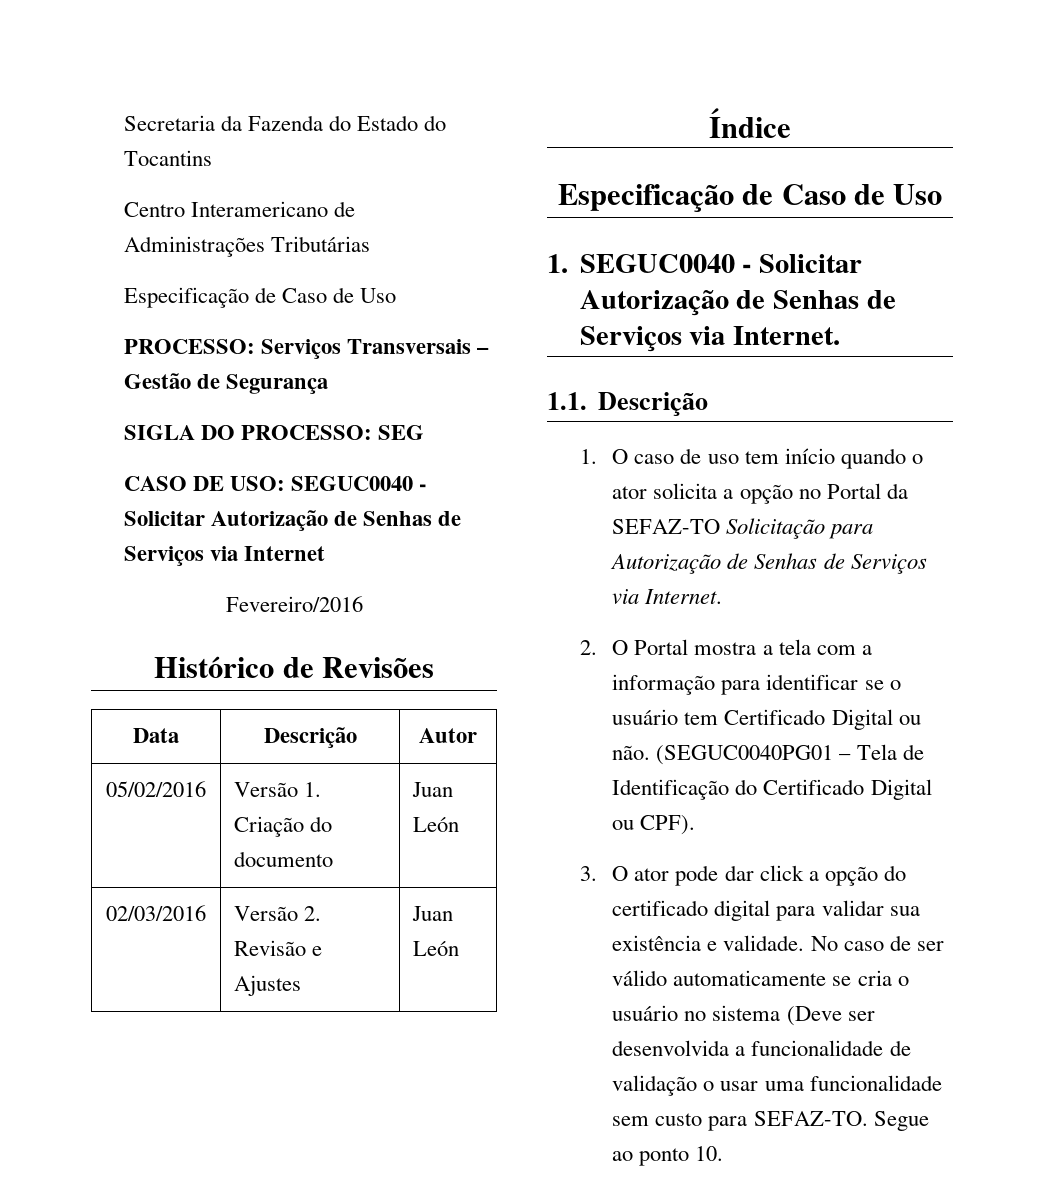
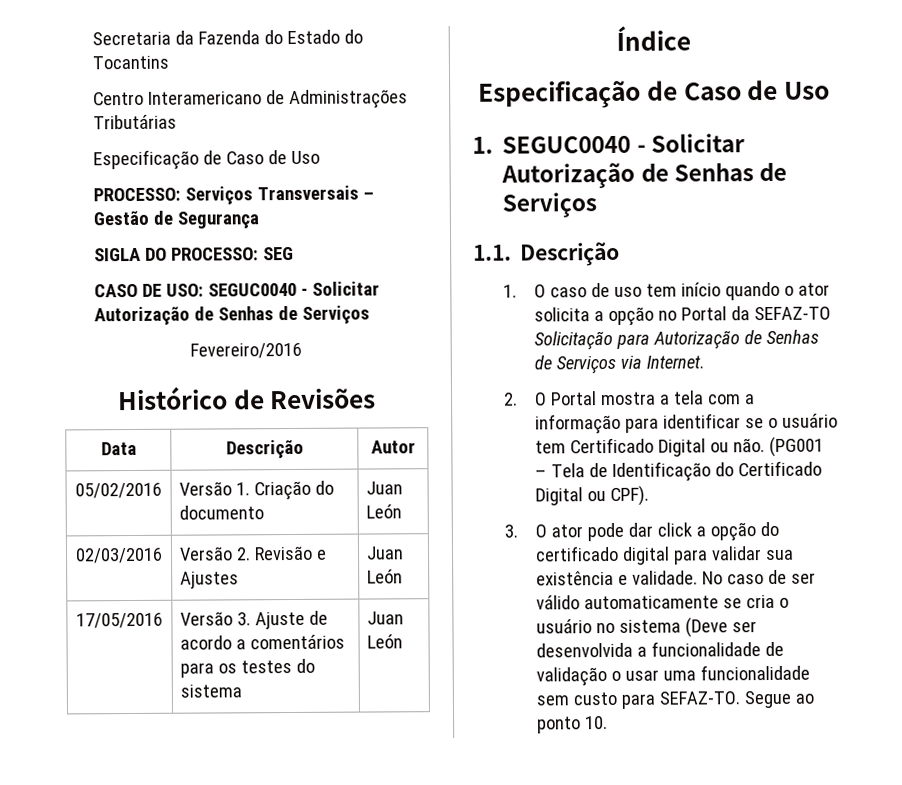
- CASO DE USO: SEGUC0040 - Solicitar Autorização de Senhas de Serviços via Internet
+ CASO DE USO: SEGUC0040 - Solicitar Autorização de Senhas de Serviços
+ 17/05/2016 | Versão 3. Ajuste de acordo a comentários para os testes do sistema | Juan León
- 1. SEGUC0040 - Solicitar Autorização de Senhas de Serviços via Internet.
+ 1. SEGUC0040 - Solicitar Autorização de Senhas de Serviços
- (SEGUC0040PG01 – Tela de Identificação do Certificado Digital ou CPF).
+ (PG001 – Tela de Identificação do Certificado Digital ou CPF).

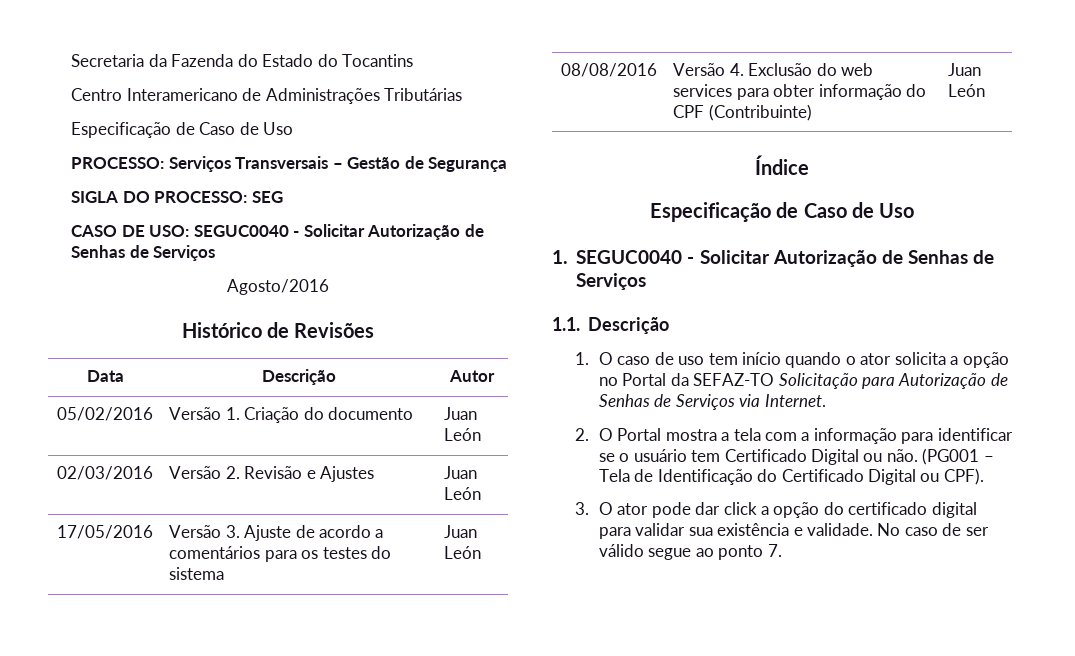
- Fevereiro/2016
+ Agosto/2016
+ 08/08/2016 | Versão 4. Exclusão do web services para obter informação do CPF (Contribuinte) | Juan León
- No caso de ser válido automaticamente se cria o usuário no sistema (Deve ser desenvolvida a funcionalidade de validação o usar uma funcionalidade sem custo para SEFAZ-TO. Segue ao ponto 10.
+ No caso de ser válido segue ao ponto 7.

